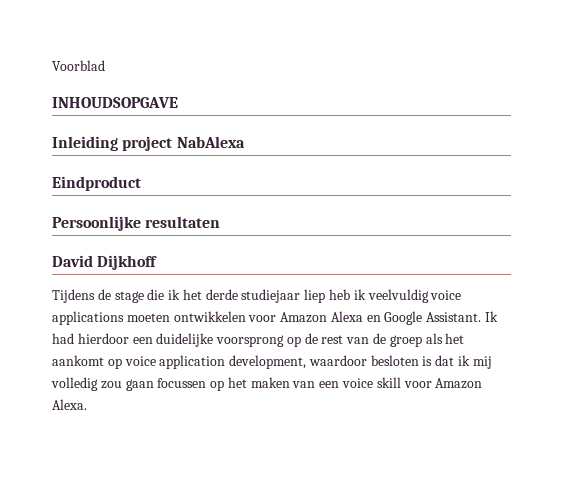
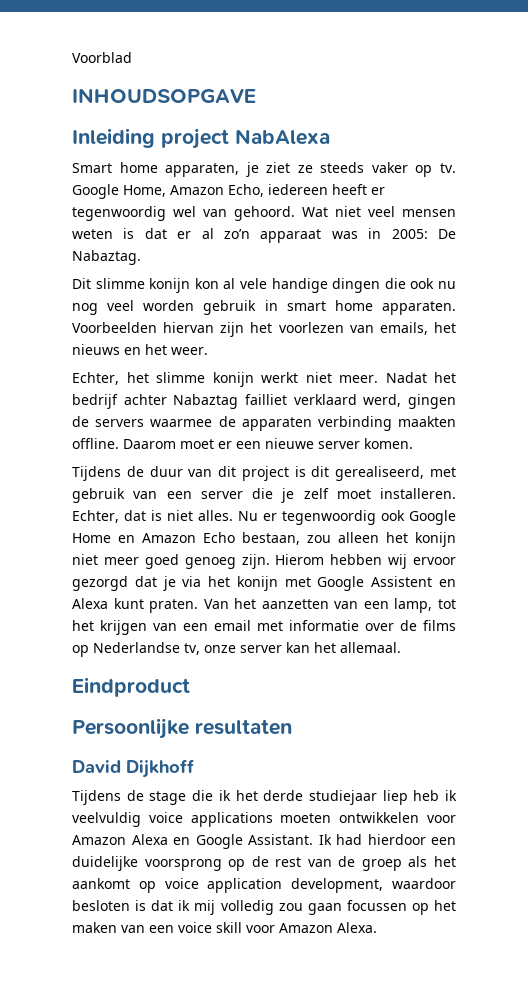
+ Smart home apparaten, je ziet ze steeds vaker op tv. Google Home, Amazon Echo, iedereen heeft er tegenwoordig wel van gehoord. Wat niet veel mensen weten is dat er al zo’n apparaat was in 2005: De Nabaztag.
+ Dit slimme konijn kon al vele handige dingen die ook nu nog veel worden gebruik in smart home apparaten. Voorbeelden hiervan zijn het voorlezen van emails, het nieuws en het weer.
+ Echter, het slimme konijn werkt niet meer. Nadat het bedrijf achter Nabaztag failliet verklaard werd, gingen de servers waarmee de apparaten verbinding maakten offline. Daarom moet er een nieuwe server komen.
+ Tijdens de duur van dit project is dit gerealiseerd, met gebruik van een server die je zelf moet installeren. Echter, dat is niet alles. Nu er tegenwoordig ook Google Home en Amazon Echo bestaan, zou alleen het konijn niet meer goed genoeg zijn. Hierom hebben wij ervoor gezorgd dat je via het konijn met Google Assistent en Alexa kunt praten. Van het aanzetten van een lamp, tot het krijgen van een email met informatie over de films op Nederlandse tv, onze server kan het allemaal.

